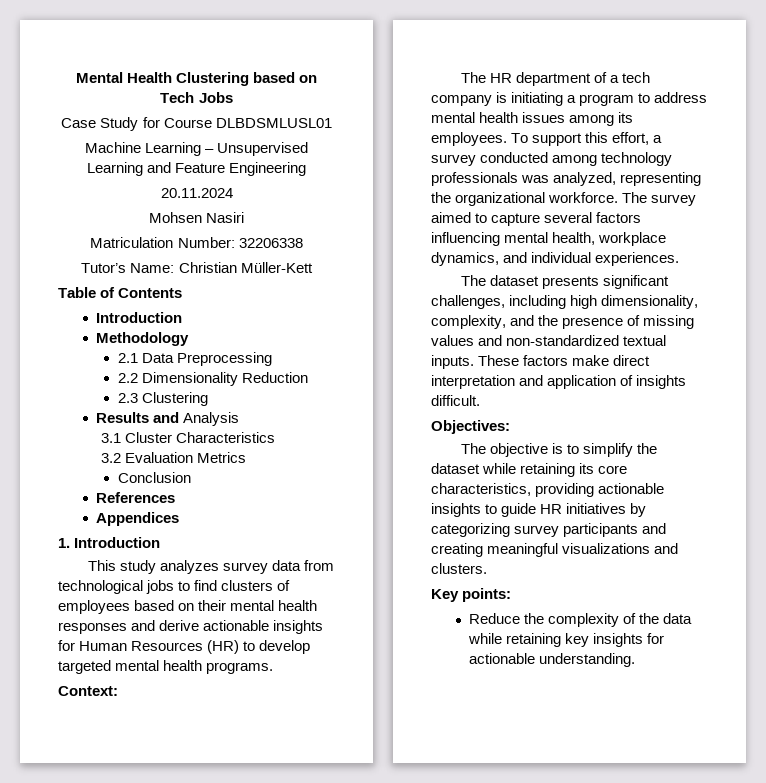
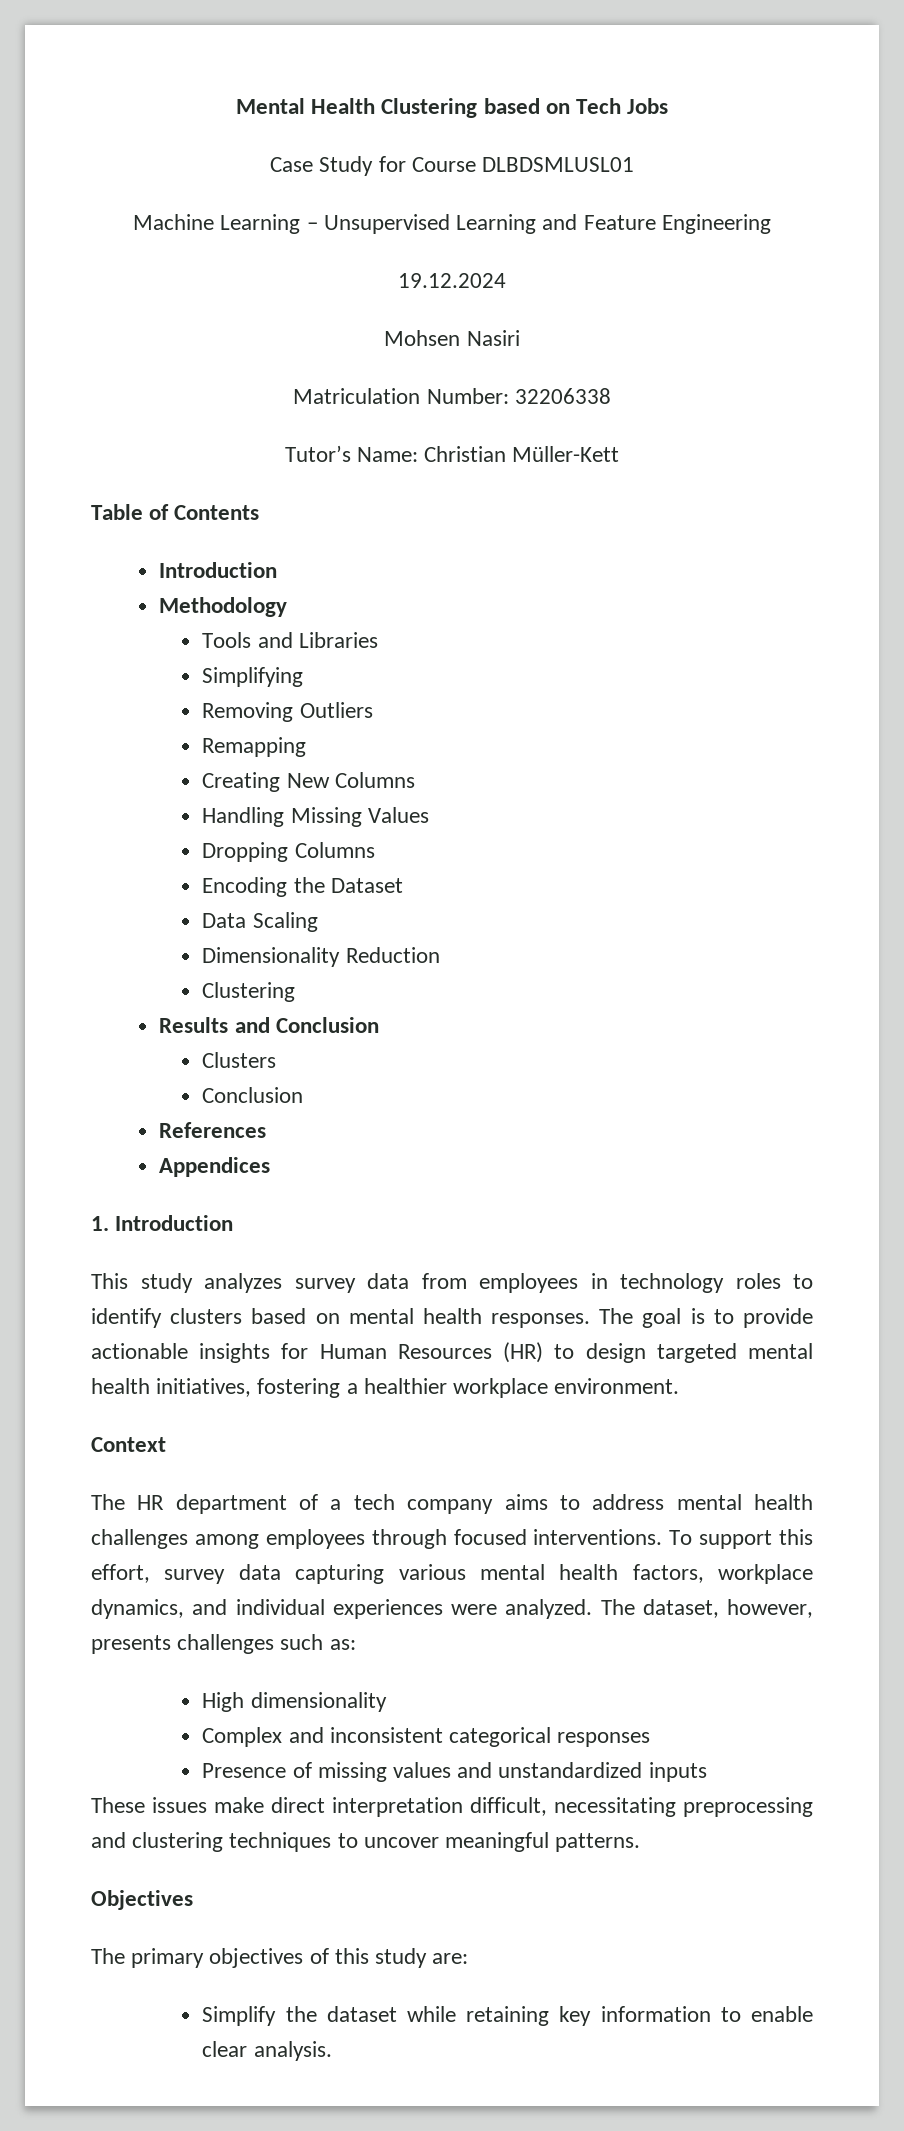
- 20.11.2024
+ 19.12.2024
- 2.1 Data Preprocessing
- 2.2 Dimensionality Reduction
- 2.3 Clustering
+ Tools and Libraries
+ Simplifying
+ Removing Outliers
+ Remapping
+ Creating New Columns
+ Handling Missing Values
+ Dropping Columns
+ Encoding the Dataset
+ Data Scaling
+ Dimensionality Reduction
+ Clustering
- Results and Analysis
- 3.1 Cluster Characteristics
- 3.2 Evaluation Metrics
+ Results and Conclusion
+ Clusters
- This study analyzes survey data from technological jobs to find clusters of employees based on their mental health responses and derive actionable insights for Human Resources (HR) to develop targeted mental health programs.
- Context:
+ This study analyzes survey data from employees in technology roles to identify clusters based on mental health responses. The goal is to provide actionable insights for Human Resources (HR) to design targeted mental health initiatives, fostering a healthier workplace environment.
+ Context
- The HR department of a tech company is initiating a program to address mental health issues among its employees. To support this effort, a survey conducted among technology professionals was analyzed, representing the organizational workforce. The survey aimed to capture several factors influencing mental health, workplace dynamics, and individual experiences.
- The dataset presents significant challenges, including high dimensionality, complexity, and the presence of missing values and non-standardized textual inputs. These factors make direct interpretation and application of insights difficult.
- Objectives:
- The objective is to simplify the dataset while retaining its core characteristics, providing actionable insights to guide HR initiatives by categorizing survey participants and creating meaningful visualizations and clusters.
- Key points:
- Reduce the complexity of the data while retaining key insights for actionable understanding.
+ The HR department of a tech company aims to address mental health challenges among employees through focused interventions. To support this effort, survey data capturing various mental health factors, workplace dynamics, and individual experiences were analyzed. The dataset, however, presents challenges such as:
+ High dimensionality
+ Complex and inconsistent categorical responses
+ Presence of missing values and unstandardized inputs
+ These issues make direct interpretation difficult, necessitating preprocessing and clustering techniques to uncover meaningful patterns.
+ Objectives
+ The primary objectives of this study are:
+ Simplify the dataset while retaining key information to enable clear analysis.

